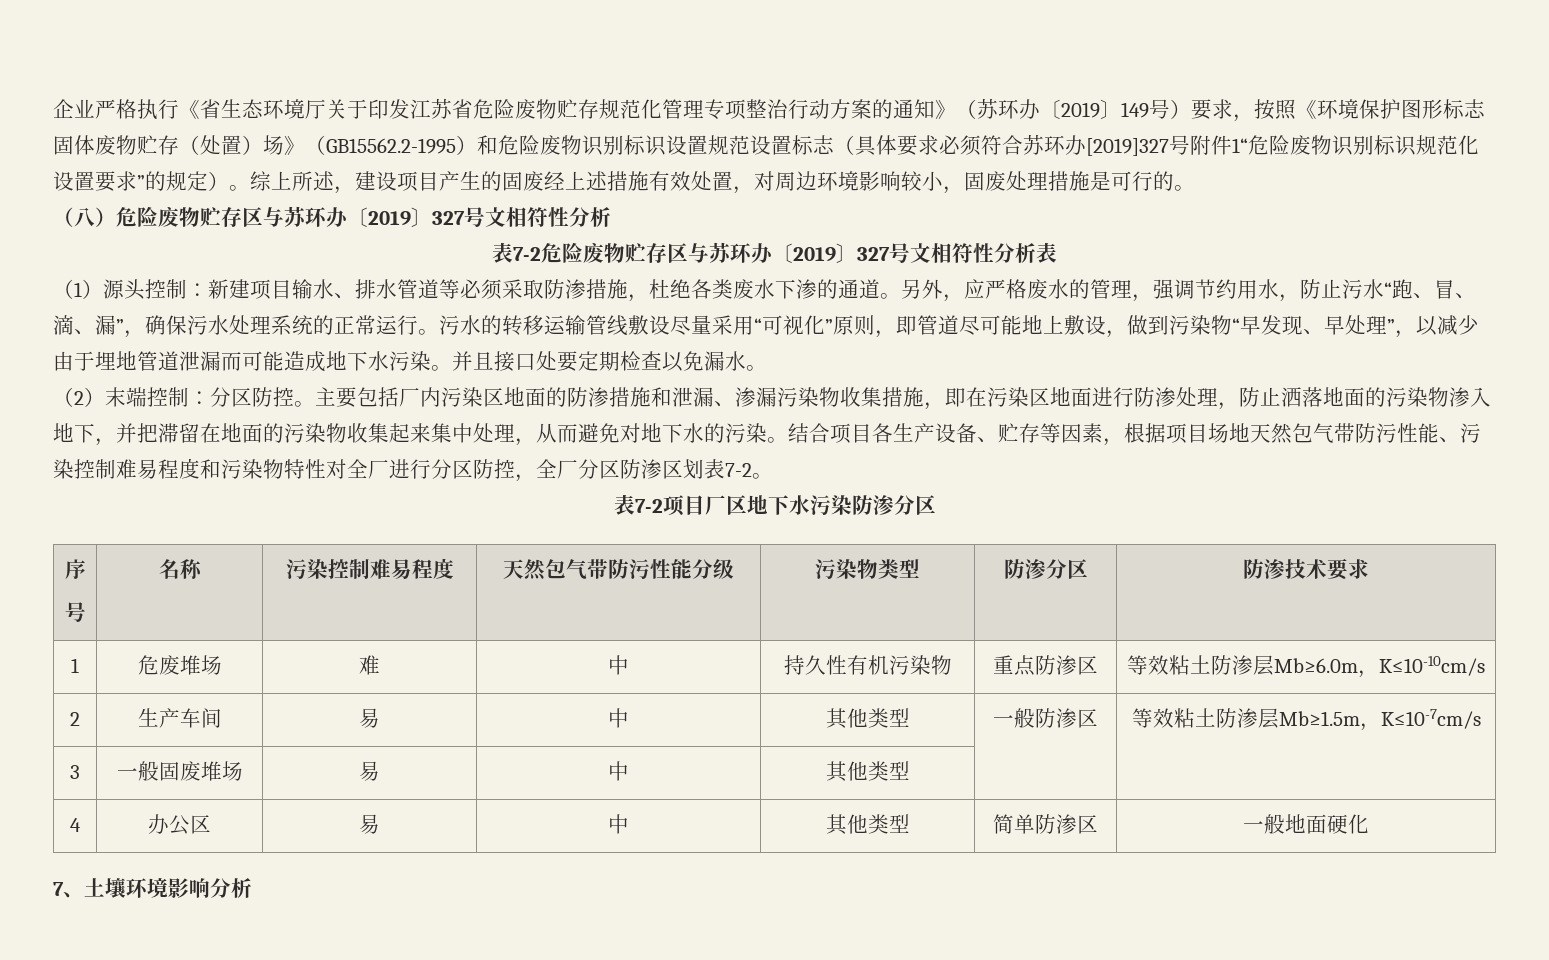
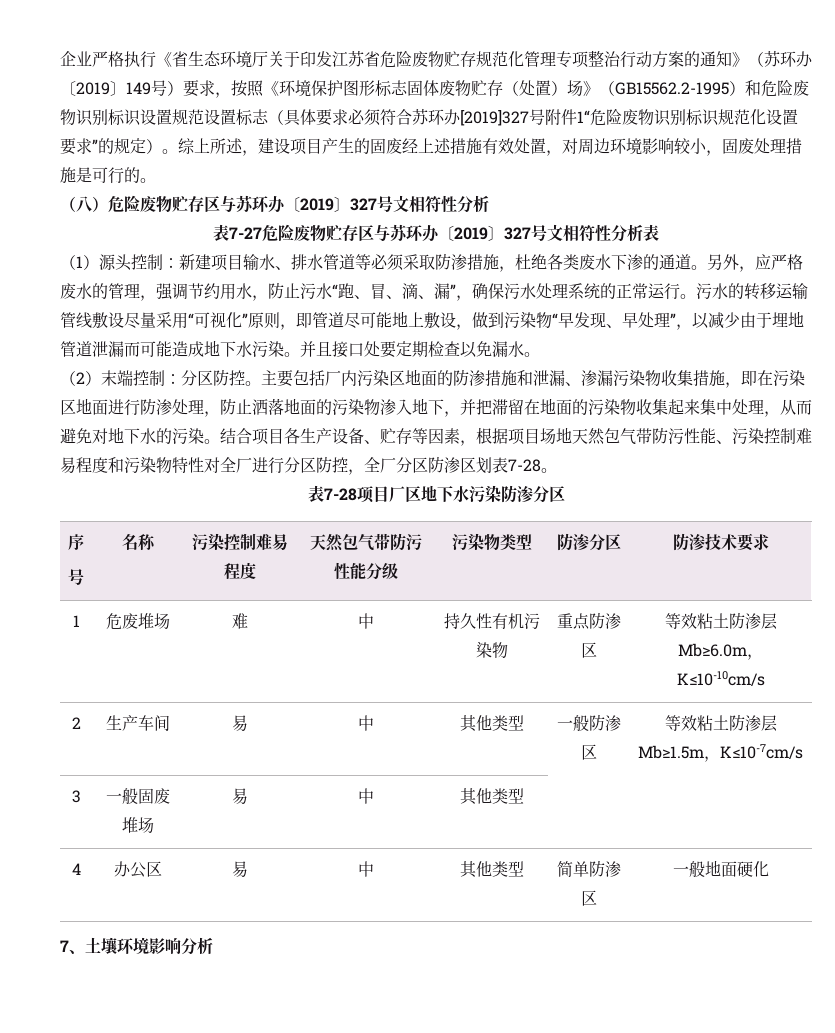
- 表7-2危险废物贮存区与苏环办〔2019〕327号文相符性分析表
+ 表7-27危险废物贮存区与苏环办〔2019〕327号文相符性分析表
- 结合项目各生产设备、贮存等因素，根据项目场地天然包气带防污性能、污染控制难易程度和污染物特性对全厂进行分区防控，全厂分区防渗区划表7-2。
+ 结合项目各生产设备、贮存等因素，根据项目场地天然包气带防污性能、污染控制难易程度和污染物特性对全厂进行分区防控，全厂分区防渗区划表7-28。
- 表7-2项目厂区地下水污染防渗分区
+ 表7-28项目厂区地下水污染防渗分区

